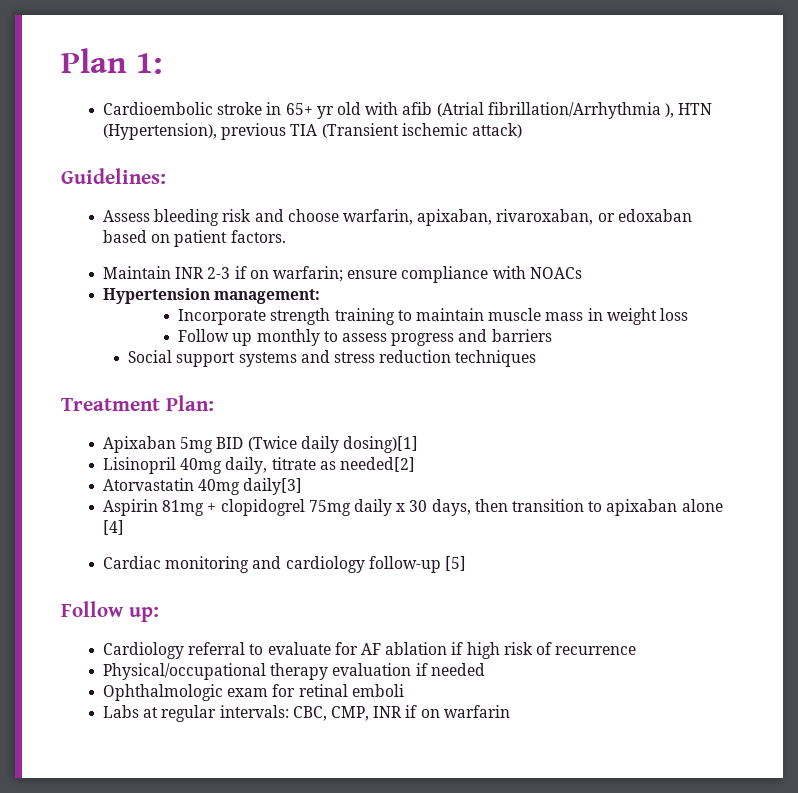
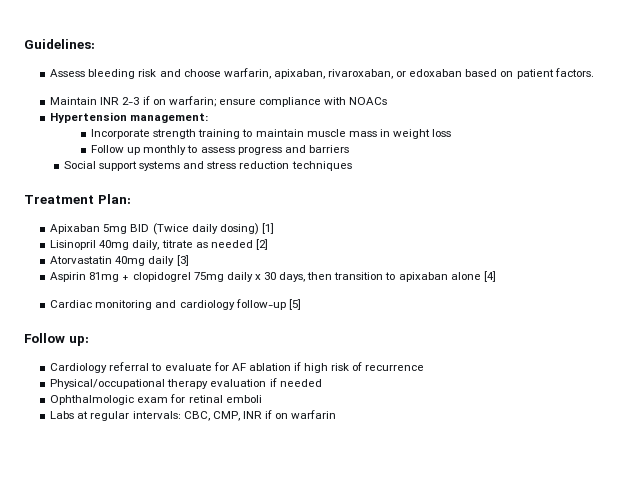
- Plan 1:
- Cardioembolic stroke in 65+ yr old with afib (Atrial fibrillation/Arrhythmia ), HTN (Hypertension), previous TIA (Transient ischemic attack)
- Apixaban 5mg BID (Twice daily dosing)[1]
+ Apixaban 5mg BID (Twice daily dosing) [1]
- Lisinopril 40mg daily, titrate as needed[2]
+ Lisinopril 40mg daily, titrate as needed [2]
- Atorvastatin 40mg daily[3]
+ Atorvastatin 40mg daily [3]

